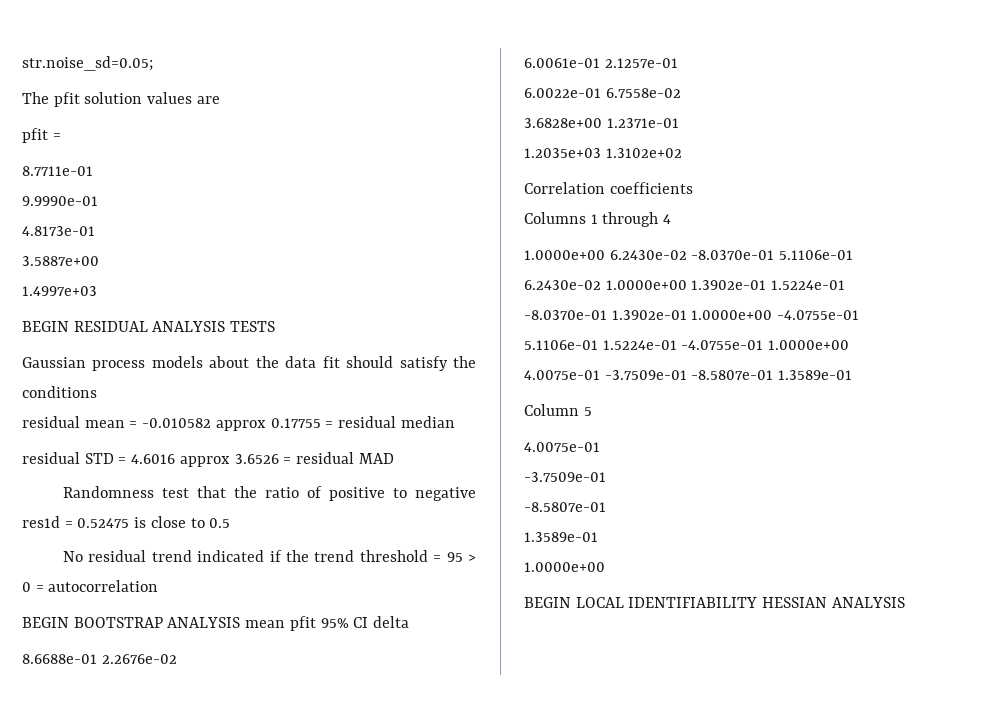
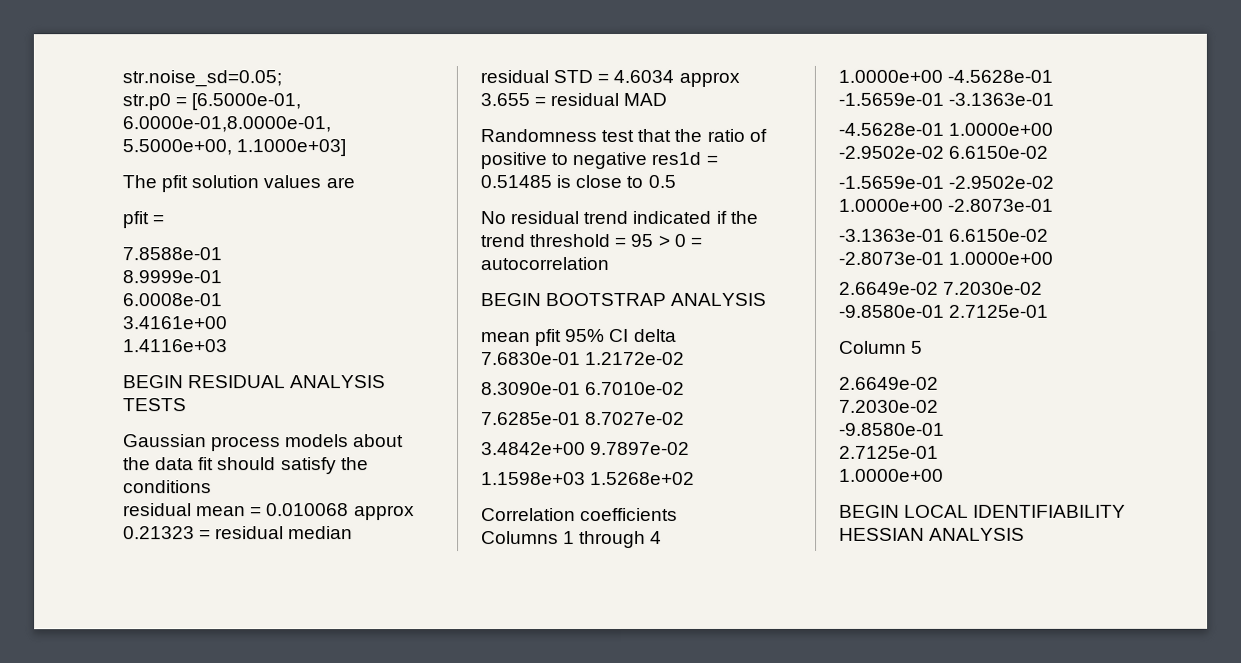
+ str.p0 = [6.5000e-01, 6.0000e-01,8.0000e-01, 5.5000e+00, 1.1000e+03]
- 8.7711e-01
- 9.9990e-01
- 4.8173e-01
- 3.5887e+00
- 1.4997e+03
+ 7.8588e-01
+ 8.9999e-01
+ 6.0008e-01
+ 3.4161e+00
+ 1.4116e+03
- residual mean = -0.010582 approx 0.17755 = residual median
+ residual mean = 0.010068 approx 0.21323 = residual median
- residual STD = 4.6016 approx 3.6526 = residual MAD
+ residual STD = 4.6034 approx 3.655 = residual MAD
- Randomness test that the ratio of positive to negative res1d = 0.52475 is close to 0.5
+ Randomness test that the ratio of positive to negative res1d = 0.51485 is close to 0.5
- BEGIN BOOTSTRAP ANALYSIS mean pfit 95% CI delta
+ BEGIN BOOTSTRAP ANALYSIS
+ mean pfit 95% CI delta
- 8.6688e-01 2.2676e-02
- 6.0061e-01 2.1257e-01
- 6.0022e-01 6.7558e-02
- 3.6828e+00 1.2371e-01
- 1.2035e+03 1.3102e+02
+ 7.6830e-01 1.2172e-02
+ 8.3090e-01 6.7010e-02
+ 7.6285e-01 8.7027e-02
+ 3.4842e+00 9.7897e-02
+ 1.1598e+03 1.5268e+02
- 1.0000e+00 6.2430e-02 -8.0370e-01 5.1106e-01
- 6.2430e-02 1.0000e+00 1.3902e-01 1.5224e-01
- -8.0370e-01 1.3902e-01 1.0000e+00 -4.0755e-01
- 5.1106e-01 1.5224e-01 -4.0755e-01 1.0000e+00
- 4.0075e-01 -3.7509e-01 -8.5807e-01 1.3589e-01
+ 1.0000e+00 -4.5628e-01 -1.5659e-01 -3.1363e-01
+ -4.5628e-01 1.0000e+00 -2.9502e-02 6.6150e-02
+ -1.5659e-01 -2.9502e-02 1.0000e+00 -2.8073e-01
+ -3.1363e-01 6.6150e-02 -2.8073e-01 1.0000e+00
+ 2.6649e-02 7.2030e-02 -9.8580e-01 2.7125e-01
  Column 5
- 4.0075e-01
- -3.7509e-01
- -8.5807e-01
- 1.3589e-01
+ 2.6649e-02
+ 7.2030e-02
+ -9.8580e-01
+ 2.7125e-01

